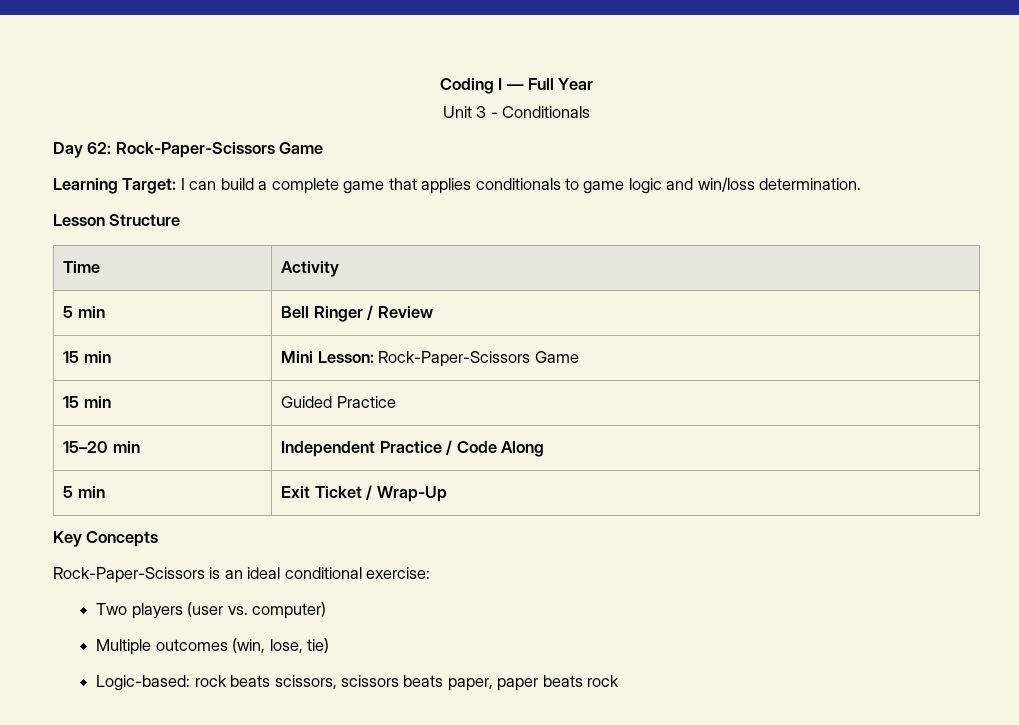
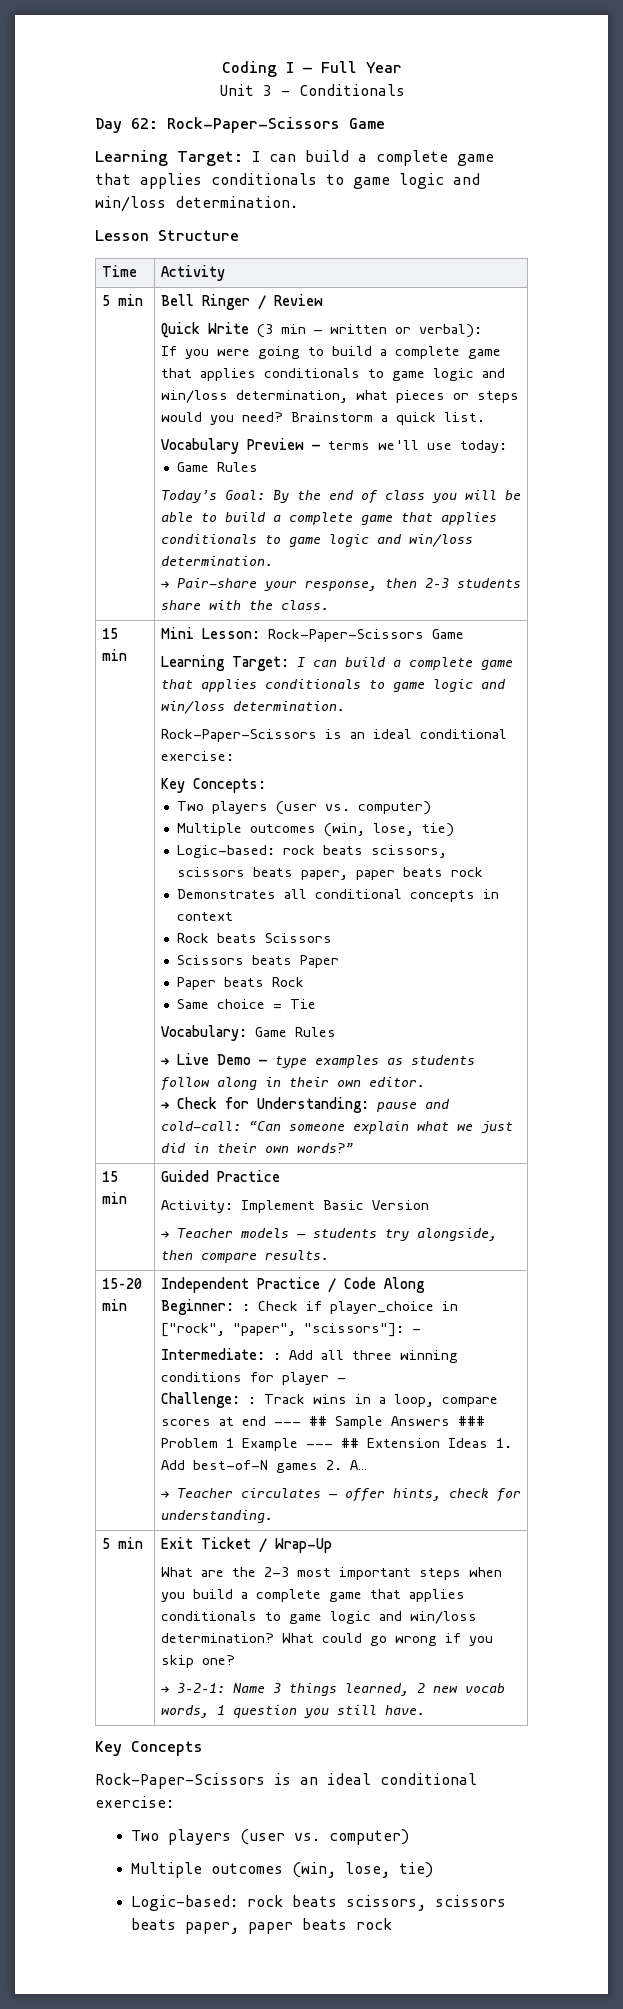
+ Quick Write (3 min — written or verbal):
+ If you were going to build a complete game that applies conditionals to game logic and win/loss determination, what pieces or steps would you need? Brainstorm a quick list.
+ Vocabulary Preview — terms we'll use today:
+ Game Rules
+ Today’s Goal: By the end of class you will be able to build a complete game that applies conditionals to game logic and win/loss determination.
+ → Pair-share your response, then 2–3 students share with the class.
  Mini Lesson: Rock-Paper-Scissors Game
+ Learning Target: I can build a complete game that applies conditionals to game logic and win/loss determination.
+ Rock-Paper-Scissors is an ideal conditional exercise:
+ Key Concepts:
+ Two players (user vs. computer)
+ Multiple outcomes (win, lose, tie)
+ Logic-based: rock beats scissors, scissors beats paper, paper beats rock
+ Demonstrates all conditional concepts in context
+ Rock beats Scissors
+ Scissors beats Paper
+ Paper beats Rock
+ Same choice = Tie
+ Vocabulary: Game Rules
+ → Live Demo — type examples as students follow along in their own editor.
+ → Check for Understanding: pause and cold-call: “Can someone explain what we just did in their own words?”
  15 min | Guided Practice
+ Activity: Implement Basic Version
+ → Teacher models — students try alongside, then compare results.
+ Beginner: : Check if player_choice in ["rock", "paper", "scissors"]: -
+ Intermediate: : Add all three winning conditions for player -
+ Challenge: : Track wins in a loop, compare scores at end --- ## Sample Answers ### Problem 1 Example --- ## Extension Ideas 1. Add best-of-N games 2. A…
+ → Teacher circulates — offer hints, check for understanding.
+ What are the 2-3 most important steps when you build a complete game that applies conditionals to game logic and win/loss determination? What could go wrong if you skip one?
+ → 3–2–1: Name 3 things learned, 2 new vocab words, 1 question you still have.

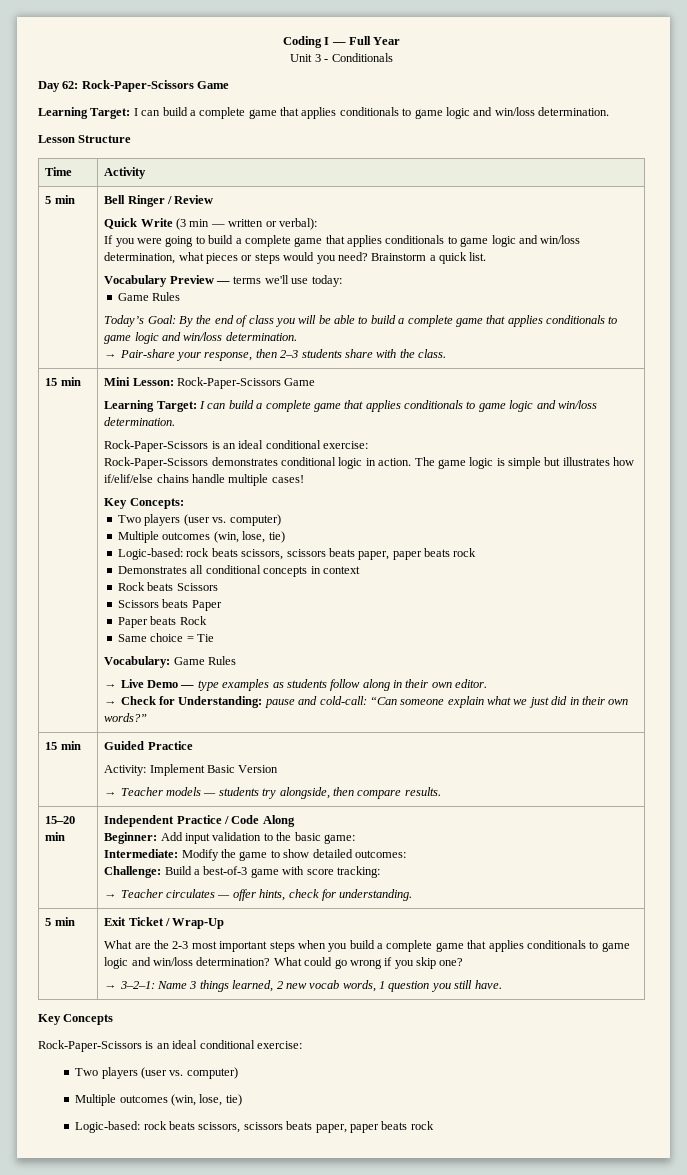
+ Rock-Paper-Scissors demonstrates conditional logic in action. The game logic is simple but illustrates how if/elif/else chains handle multiple cases!
- Beginner: : Check if player_choice in ["rock", "paper", "scissors"]: -
- Intermediate: : Add all three winning conditions for player -
- Challenge: : Track wins in a loop, compare scores at end --- ## Sample Answers ### Problem 1 Example --- ## Extension Ideas 1. Add best-of-N games 2. A…
+ Beginner: Add input validation to the basic game:
+ Intermediate: Modify the game to show detailed outcomes:
+ Challenge: Build a best-of-3 game with score tracking:

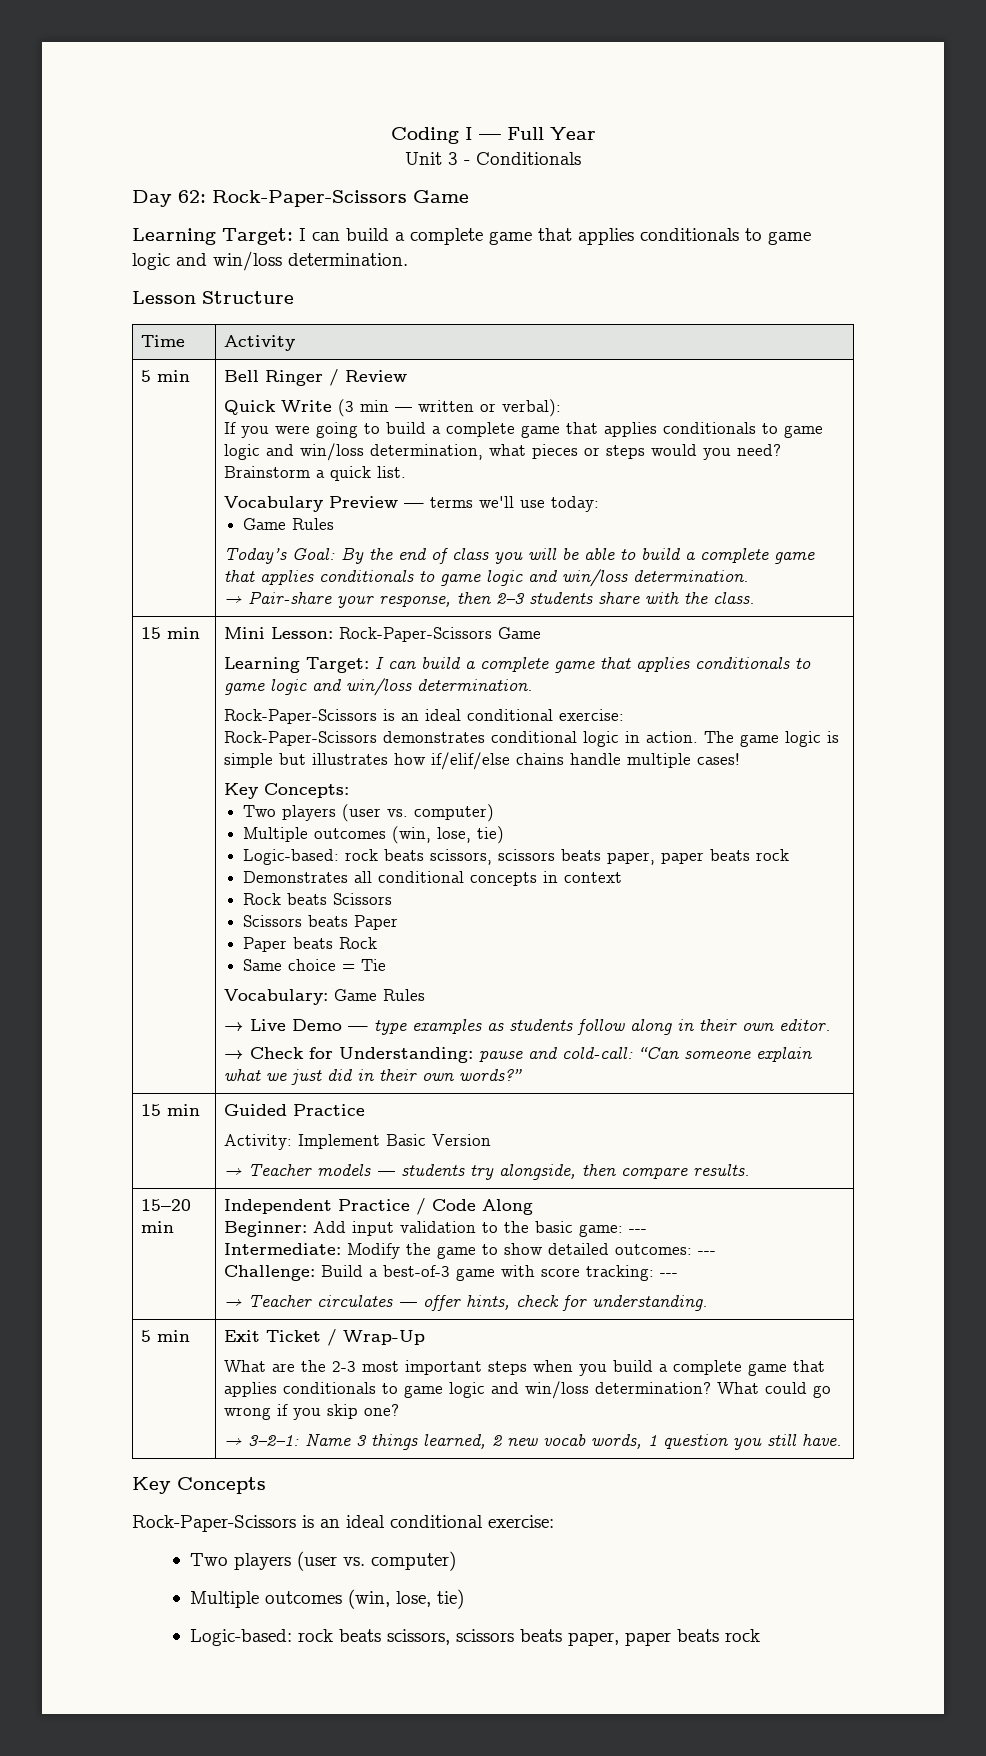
- Beginner: Add input validation to the basic game:
+ Beginner: Add input validation to the basic game: ---
- Intermediate: Modify the game to show detailed outcomes:
+ Intermediate: Modify the game to show detailed outcomes: ---
- Challenge: Build a best-of-3 game with score tracking:
+ Challenge: Build a best-of-3 game with score tracking: ---

